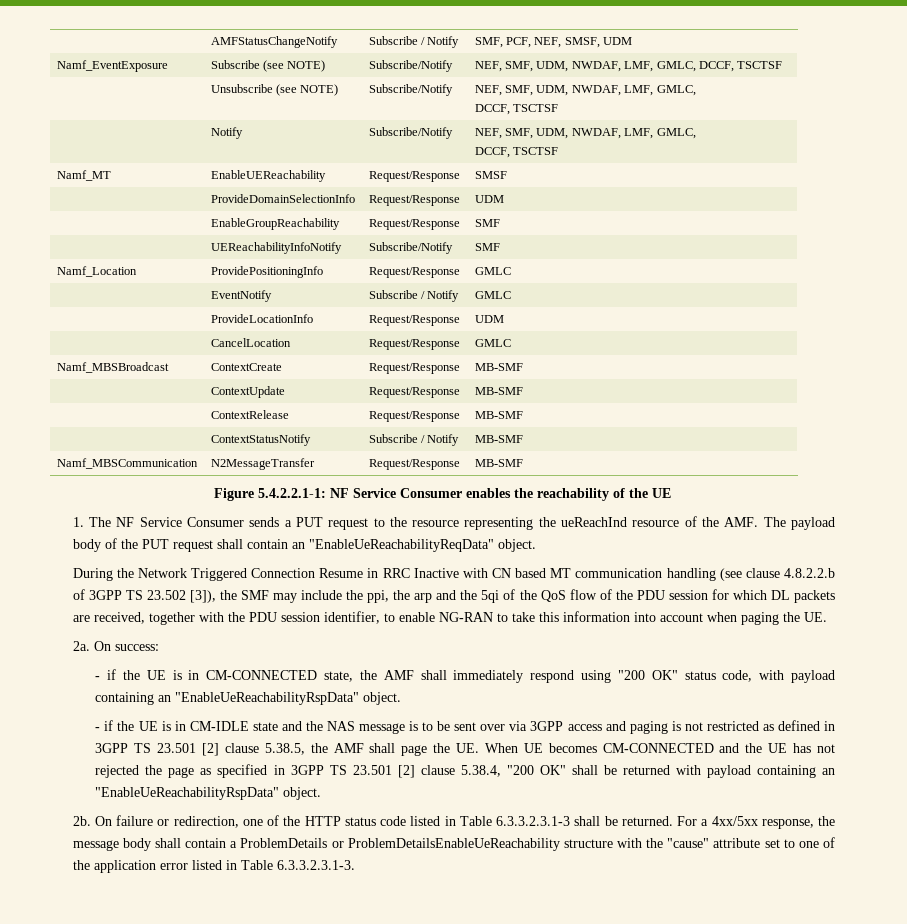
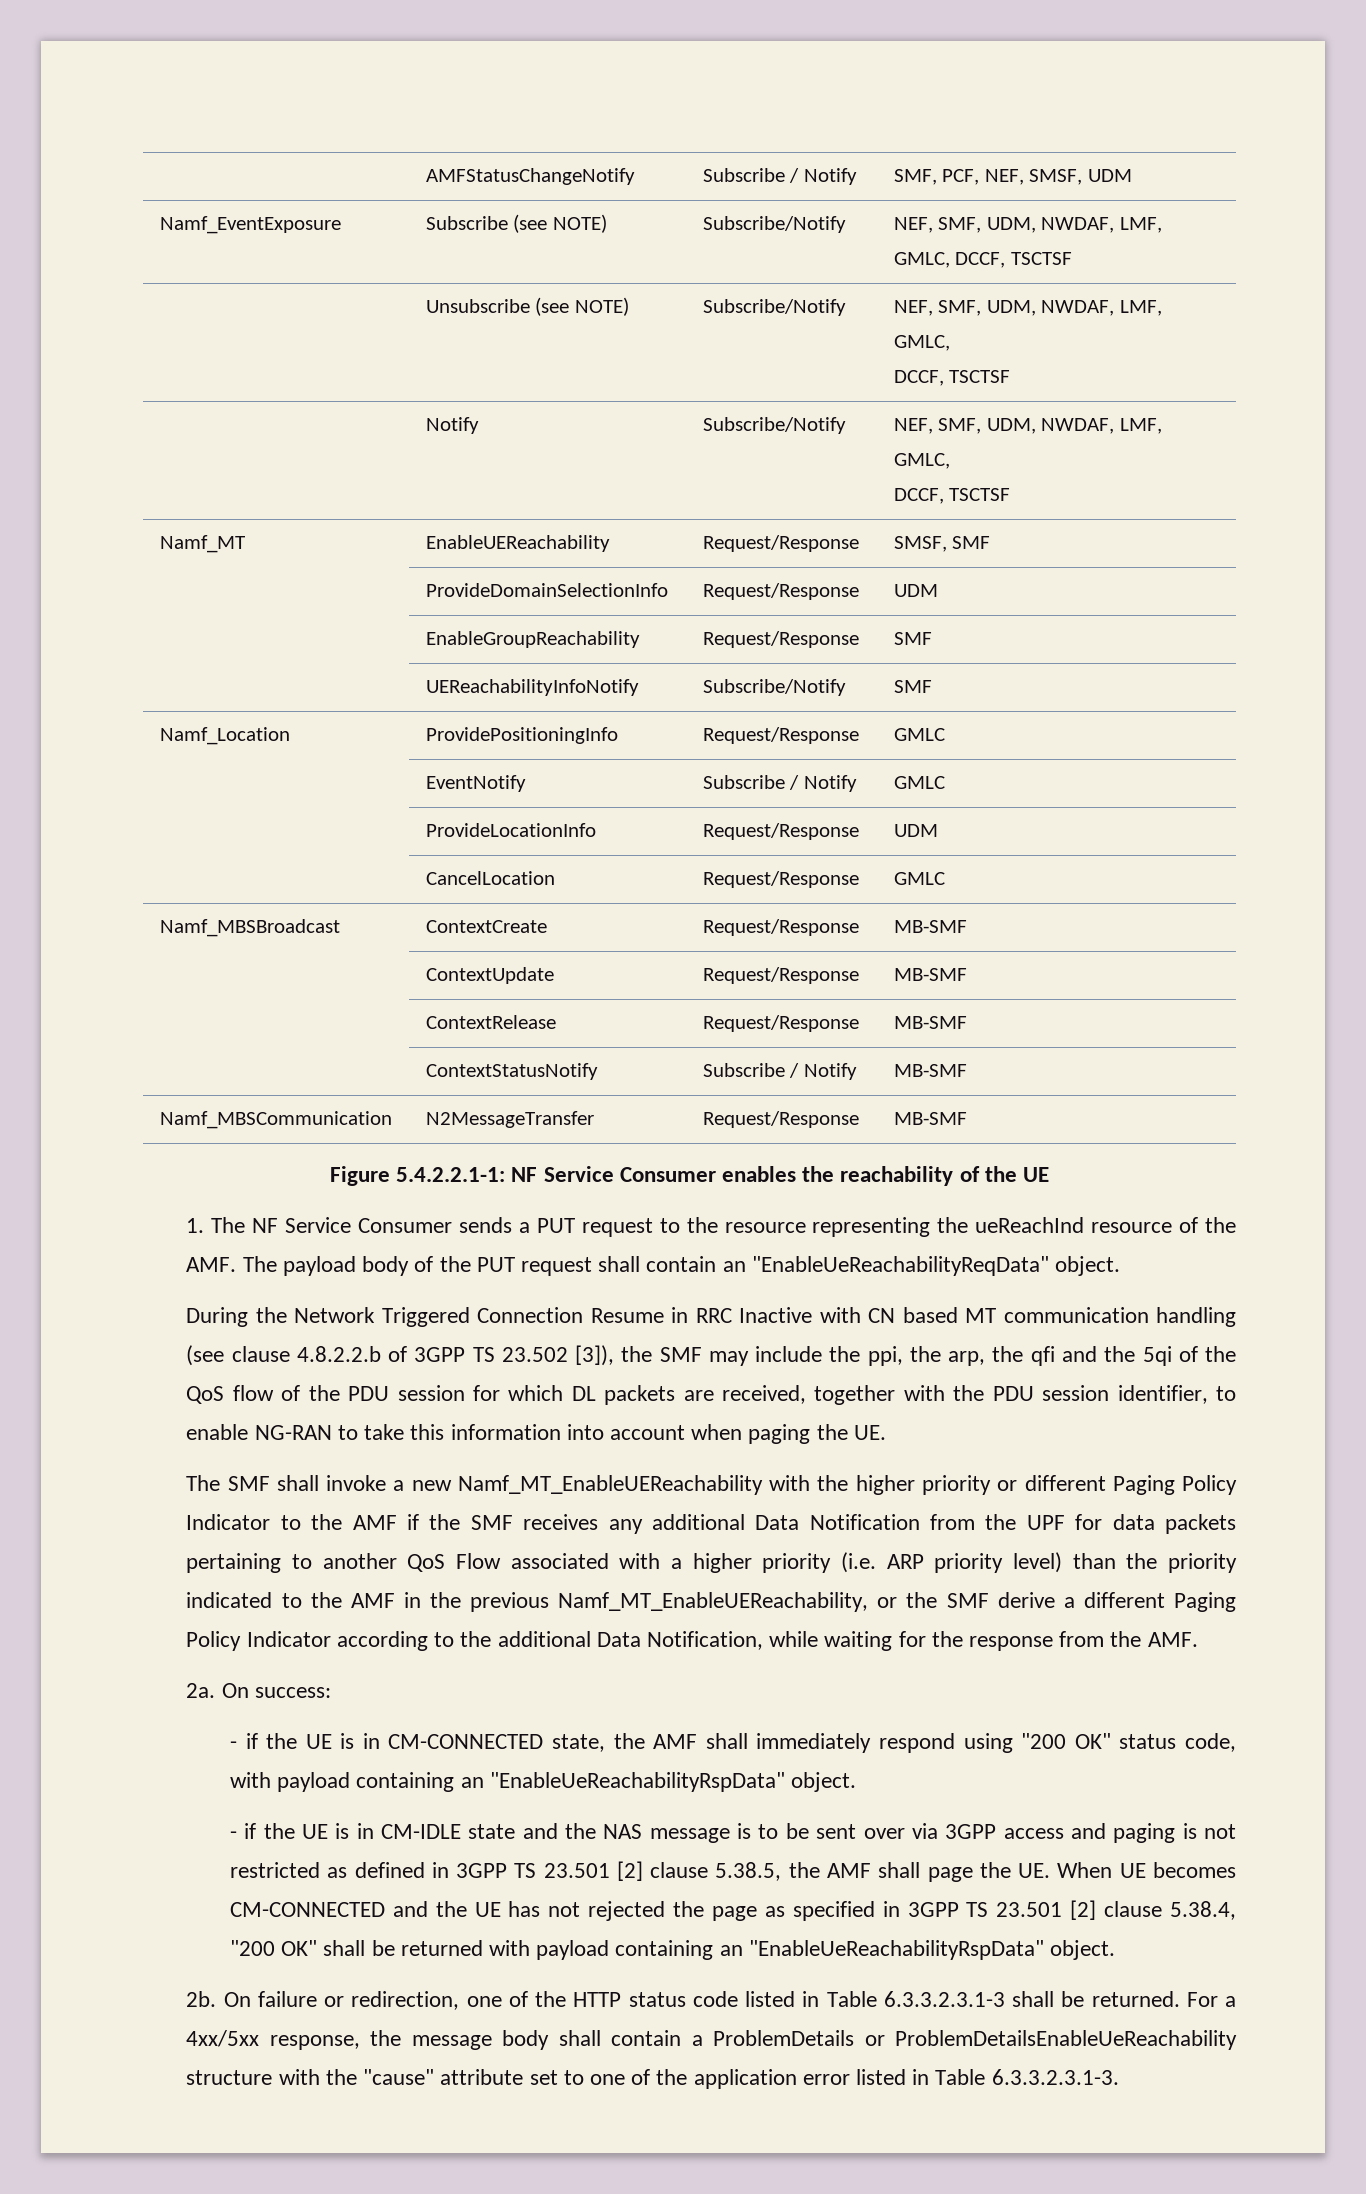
- Namf_MT | EnableUEReachability | Request/Response | SMSF
+ Namf_MT | EnableUEReachability | Request/Response | SMSF, SMF
- During the Network Triggered Connection Resume in RRC Inactive with CN based MT communication handling (see clause 4.8.2.2.b of 3GPP TS 23.502 [3]), the SMF may include the ppi, the arp and the 5qi of the QoS flow of the PDU session for which DL packets are received, together with the PDU session identifier, to enable NG-RAN to take this information into account when paging the UE.
+ During the Network Triggered Connection Resume in RRC Inactive with CN based MT communication handling (see clause 4.8.2.2.b of 3GPP TS 23.502 [3]), the SMF may include the ppi, the arp, the qfi and the 5qi of the QoS flow of the PDU session for which DL packets are received, together with the PDU session identifier, to enable NG-RAN to take this information into account when paging the UE.
+ The SMF shall invoke a new Namf_MT_EnableUEReachability with the higher priority or different Paging Policy Indicator to the AMF if the SMF receives any additional Data Notification from the UPF for data packets pertaining to another QoS Flow associated with a higher priority (i.e. ARP priority level) than the priority indicated to the AMF in the previous Namf_MT_EnableUEReachability, or the SMF derive a different Paging Policy Indicator according to the additional Data Notification, while waiting for the response from the AMF.

